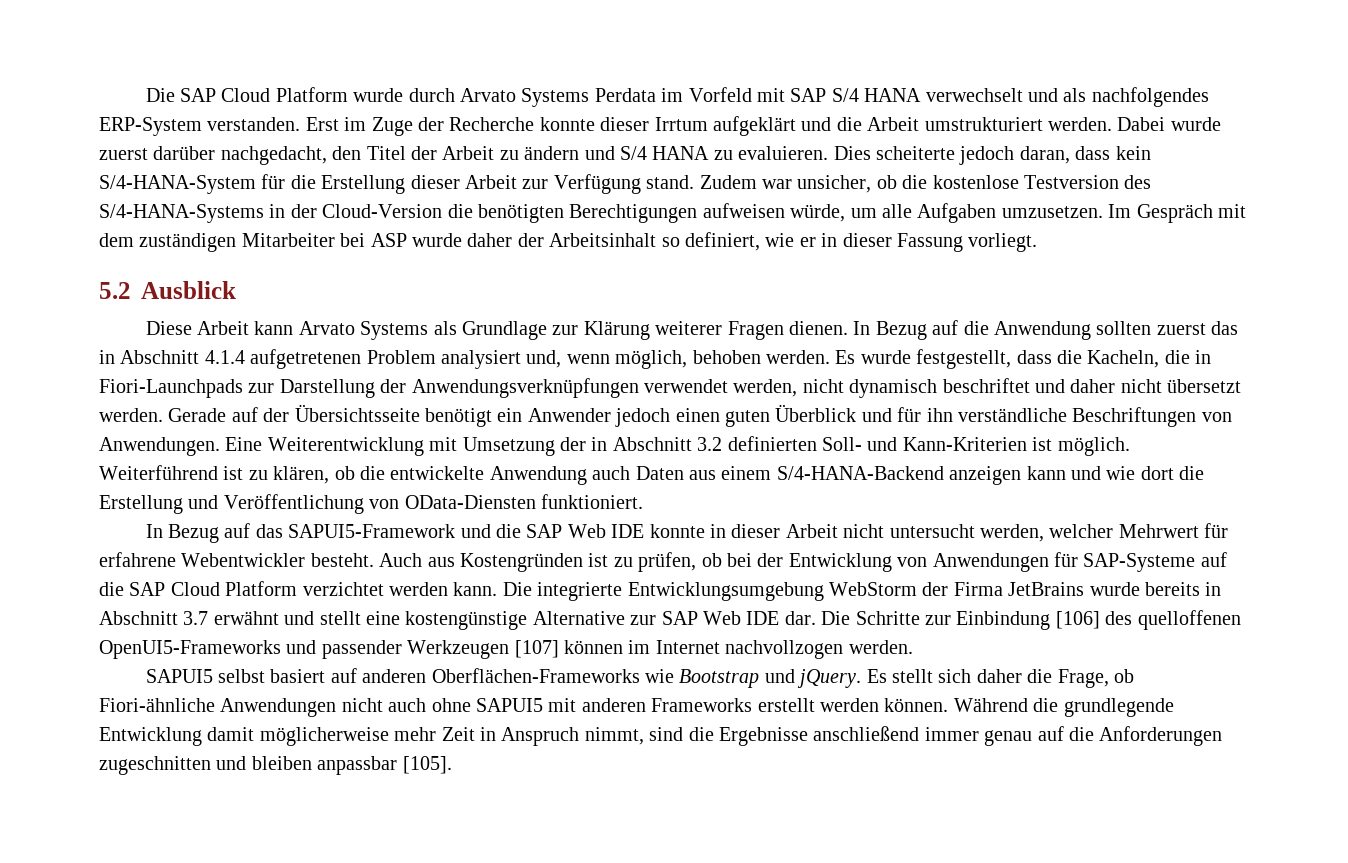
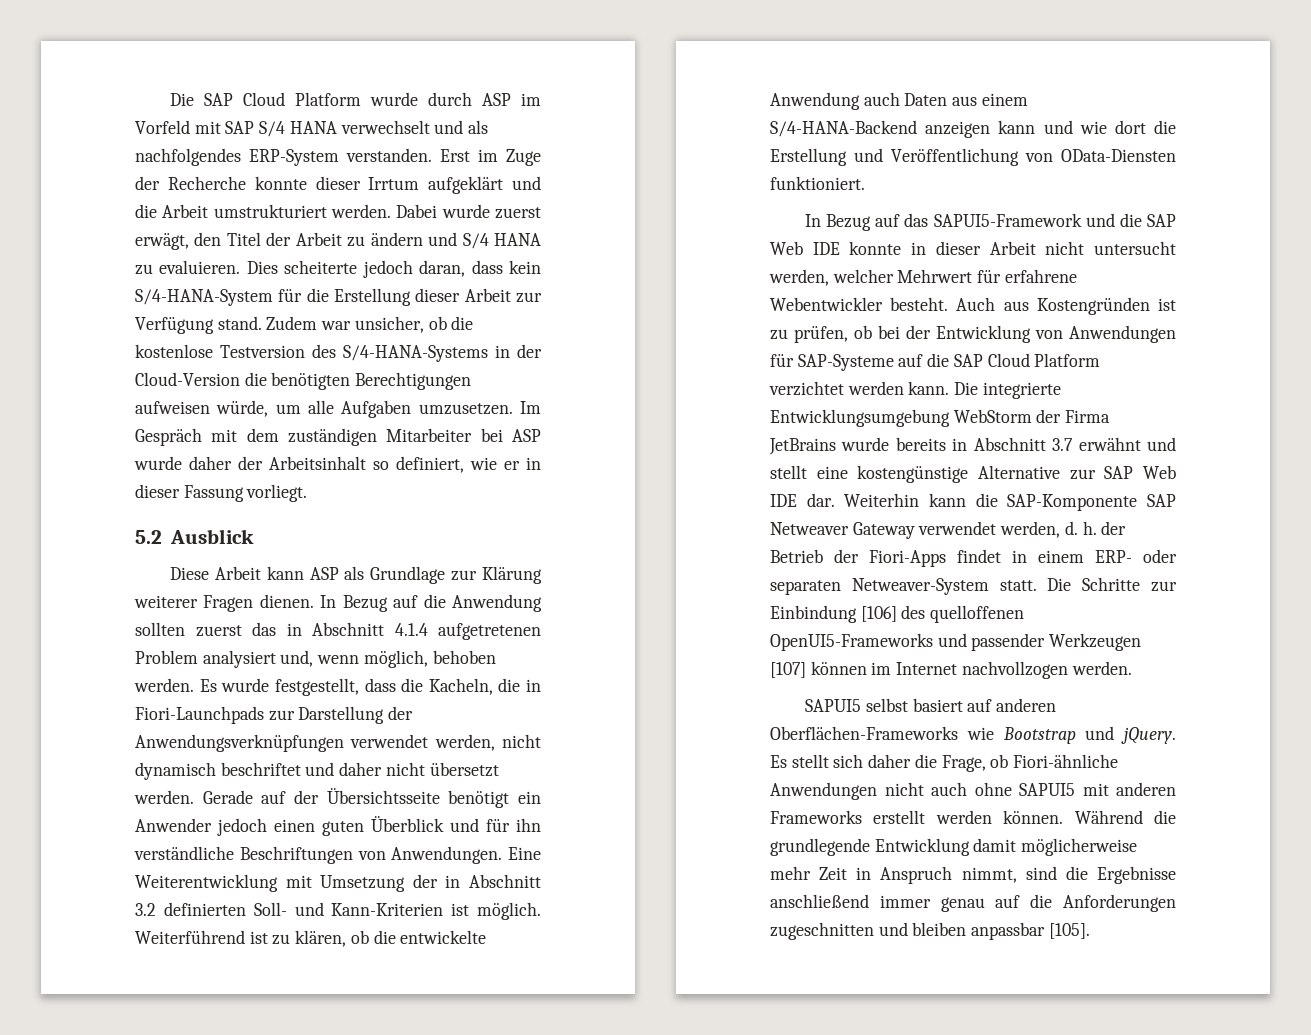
- Die SAP Cloud Platform wurde durch Arvato Systems Perdata im Vorfeld mit SAP S/4 HANA verwechselt und als nachfolgendes ERP-System verstanden.
+ Die SAP Cloud Platform wurde durch ASP im Vorfeld mit SAP S/4 HANA verwechselt und als nachfolgendes ERP-System verstanden.
- Dabei wurde zuerst darüber nachgedacht, den Titel der Arbeit zu ändern und S/4 HANA zu evaluieren.
+ Dabei wurde zuerst erwägt, den Titel der Arbeit zu ändern und S/4 HANA zu evaluieren.
- Diese Arbeit kann Arvato Systems als Grundlage zur Klärung weiterer Fragen dienen.
+ Diese Arbeit kann ASP als Grundlage zur Klärung weiterer Fragen dienen.
+ Weiterhin kann die SAP-Komponente SAP Netweaver Gateway verwendet werden, d. h. der Betrieb der Fiori-Apps findet in einem ERP- oder separaten Netweaver-System statt.

